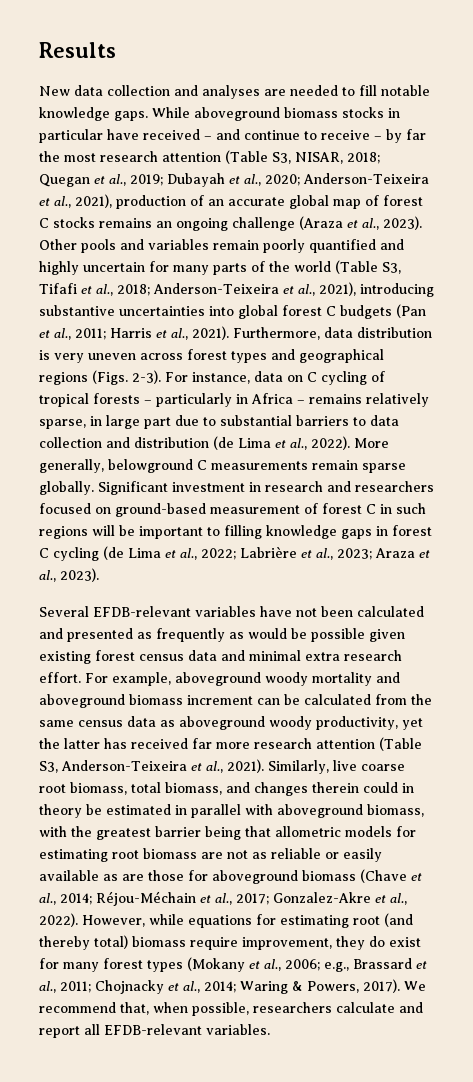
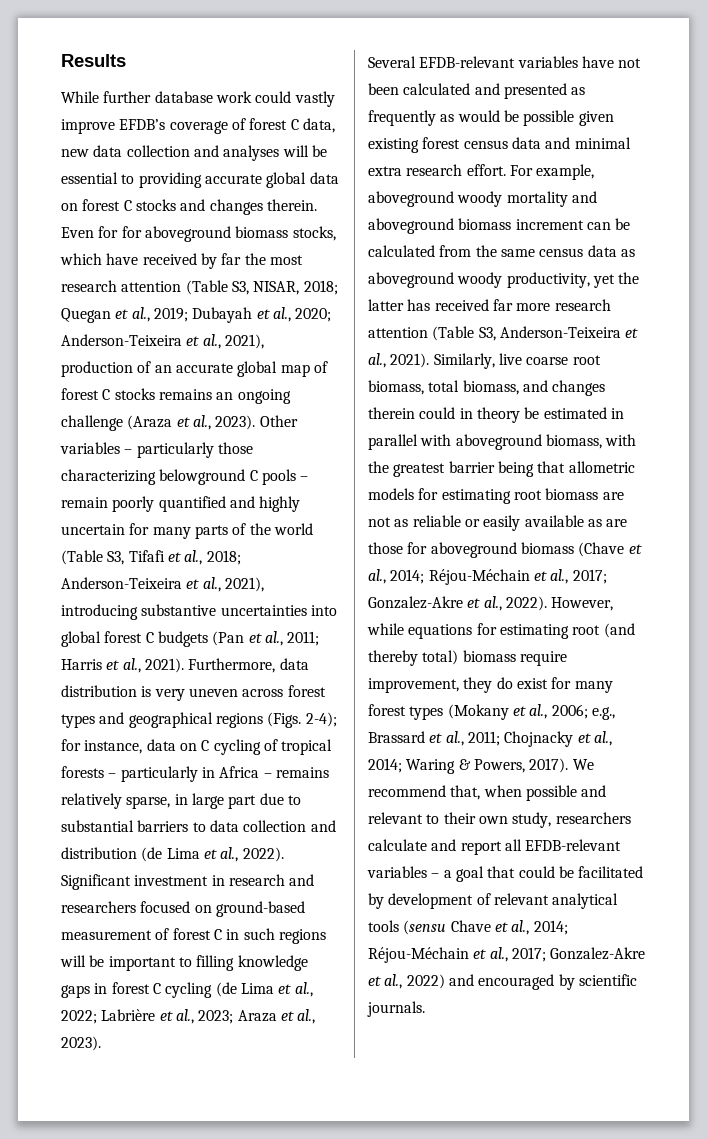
- New data collection and analyses are needed to fill notable knowledge gaps. While aboveground biomass stocks in particular have received – and continue to receive – by far the most research attention (Table S3, NISAR, 2018; Quegan et al., 2019; Dubayah et al., 2020; Anderson-Teixeira et al., 2021), production of an accurate global map of forest C stocks remains an ongoing challenge (Araza et al., 2023).
+ While further database work could vastly improve EFDB’s coverage of forest C data, new data collection and analyses will be essential to providing accurate global data on forest C stocks and changes therein. Even for for aboveground biomass stocks, which have received by far the most research attention (Table S3, NISAR, 2018; Quegan et al., 2019; Dubayah et al., 2020; Anderson-Teixeira et al., 2021), production of an accurate global map of forest C stocks remains an ongoing challenge (Araza et al., 2023).
- Other pools and variables remain poorly quantified and highly uncertain for many parts of the world (Table S3, Tifafi et al., 2018; Anderson-Teixeira et al., 2021), introducing substantive uncertainties into global forest C budgets (Pan et al., 2011; Harris et al., 2021).
+ Other variables – particularly those characterizing belowground C pools – remain poorly quantified and highly uncertain for many parts of the world (Table S3, Tifafi et al., 2018; Anderson-Teixeira et al., 2021), introducing substantive uncertainties into global forest C budgets (Pan et al., 2011; Harris et al., 2021).
- Furthermore, data distribution is very uneven across forest types and geographical regions (Figs. 2-3). For instance, data on C cycling of tropical forests – particularly in Africa – remains relatively sparse, in large part due to substantial barriers to data collection and distribution (de Lima et al., 2022).
+ Furthermore, data distribution is very uneven across forest types and geographical regions (Figs. 2-4); for instance, data on C cycling of tropical forests – particularly in Africa – remains relatively sparse, in large part due to substantial barriers to data collection and distribution (de Lima et al., 2022).
- More generally, belowground C measurements remain sparse globally.
- We recommend that, when possible, researchers calculate and report all EFDB-relevant variables.
+ We recommend that, when possible and relevant to their own study, researchers calculate and report all EFDB-relevant variables – a goal that could be facilitated by development of relevant analytical tools (sensu Chave et al., 2014; Réjou-Méchain et al., 2017; Gonzalez-Akre et al., 2022) and encouraged by scientific journals.

